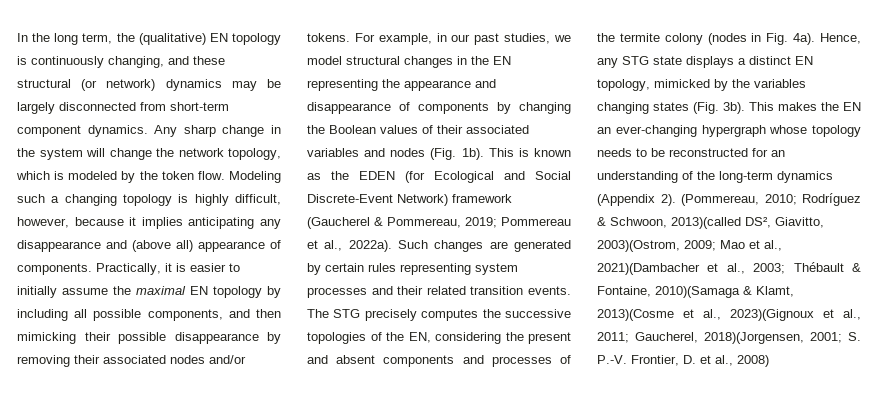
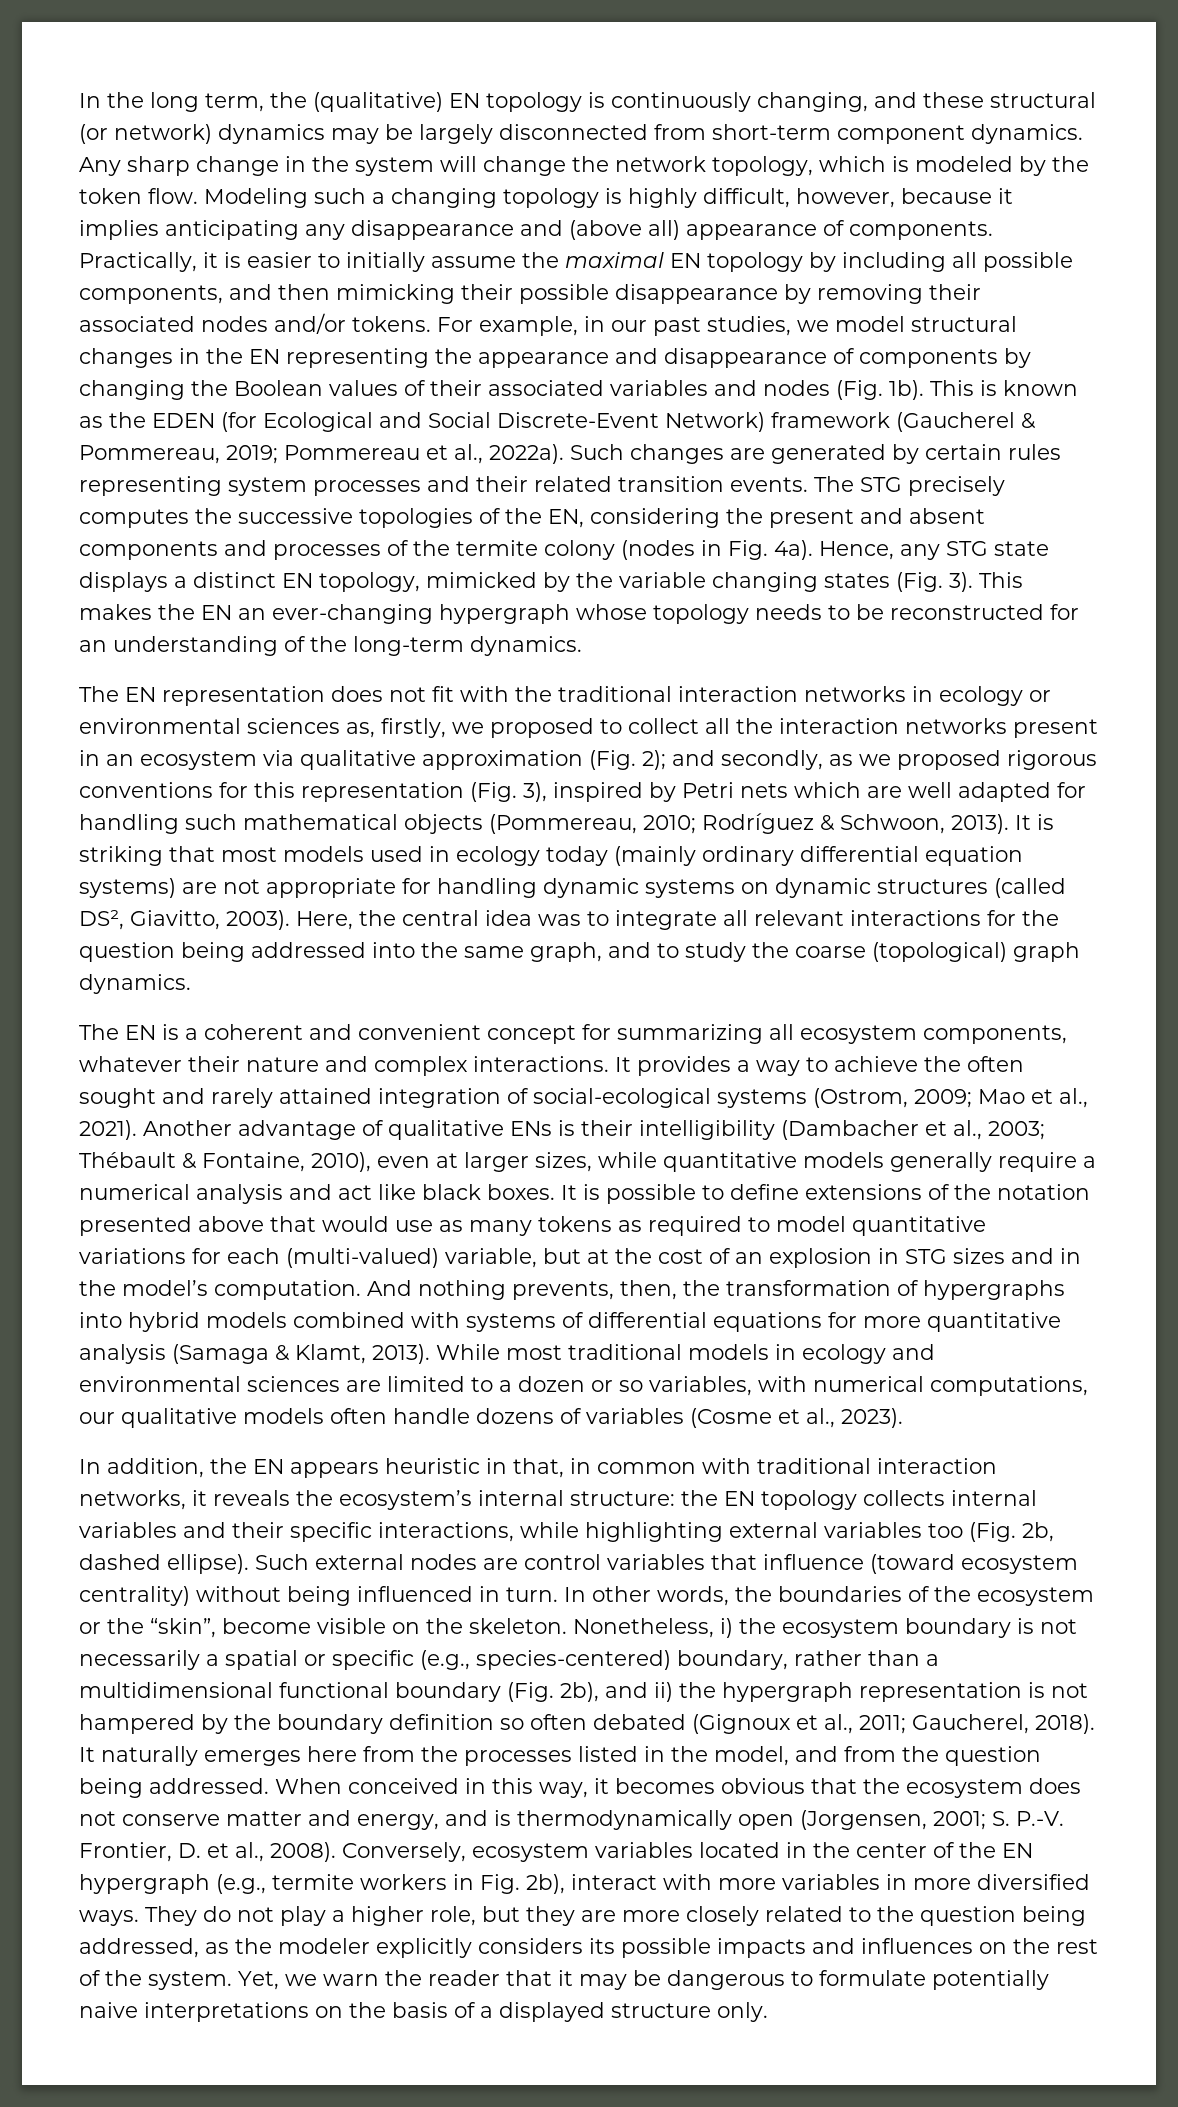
- Hence, any STG state displays a distinct EN topology, mimicked by the variables changing states (Fig. 3b).
+ Hence, any STG state displays a distinct EN topology, mimicked by the variable changing states (Fig. 3).
- This makes the EN an ever-changing hypergraph whose topology needs to be reconstructed for an understanding of the long-term dynamics (Appendix 2). (Pommereau, 2010; Rodríguez & Schwoon, 2013)(called DS², Giavitto, 2003)(Ostrom, 2009; Mao et al., 2021)(Dambacher et al., 2003; Thébault & Fontaine, 2010)(Samaga & Klamt, 2013)(Cosme et al., 2023)(Gignoux et al., 2011; Gaucherel, 2018)(Jorgensen, 2001; S. P.-V. Frontier, D. et al., 2008)
+ This makes the EN an ever-changing hypergraph whose topology needs to be reconstructed for an understanding of the long-term dynamics.
+ The EN representation does not fit with the traditional interaction networks in ecology or environmental sciences as, firstly, we proposed to collect all the interaction networks present in an ecosystem via qualitative approximation (Fig. 2); and secondly, as we proposed rigorous conventions for this representation (Fig. 3), inspired by Petri nets which are well adapted for handling such mathematical objects (Pommereau, 2010; Rodríguez & Schwoon, 2013). It is striking that most models used in ecology today (mainly ordinary differential equation systems) are not appropriate for handling dynamic systems on dynamic structures (called DS², Giavitto, 2003). Here, the central idea was to integrate all relevant interactions for the question being addressed into the same graph, and to study the coarse (topological) graph dynamics.
+ The EN is a coherent and convenient concept for summarizing all ecosystem components, whatever their nature and complex interactions. It provides a way to achieve the often sought and rarely attained integration of social-ecological systems (Ostrom, 2009; Mao et al., 2021). Another advantage of qualitative ENs is their intelligibility (Dambacher et al., 2003; Thébault & Fontaine, 2010), even at larger sizes, while quantitative models generally require a numerical analysis and act like black boxes. It is possible to define extensions of the notation presented above that would use as many tokens as required to model quantitative variations for each (multi-valued) variable, but at the cost of an explosion in STG sizes and in the model’s computation. And nothing prevents, then, the transformation of hypergraphs into hybrid models combined with systems of differential equations for more quantitative analysis (Samaga & Klamt, 2013). While most traditional models in ecology and environmental sciences are limited to a dozen or so variables, with numerical computations, our qualitative models often handle dozens of variables (Cosme et al., 2023).
+ In addition, the EN appears heuristic in that, in common with traditional interaction networks, it reveals the ecosystem’s internal structure: the EN topology collects internal variables and their specific interactions, while highlighting external variables too (Fig. 2b, dashed ellipse). Such external nodes are control variables that influence (toward ecosystem centrality) without being influenced in turn. In other words, the boundaries of the ecosystem or the “skin”, become visible on the skeleton. Nonetheless, i) the ecosystem boundary is not necessarily a spatial or specific (e.g., species-centered) boundary, rather than a multidimensional functional boundary (Fig. 2b), and ii) the hypergraph representation is not hampered by the boundary definition so often debated (Gignoux et al., 2011; Gaucherel, 2018). It naturally emerges here from the processes listed in the model, and from the question being addressed. When conceived in this way, it becomes obvious that the ecosystem does not conserve matter and energy, and is thermodynamically open (Jorgensen, 2001; S. P.-V. Frontier, D. et al., 2008). Conversely, ecosystem variables located in the center of the EN hypergraph (e.g., termite workers in Fig. 2b), interact with more variables in more diversified ways. They do not play a higher role, but they are more closely related to the question being addressed, as the modeler explicitly considers its possible impacts and influences on the rest of the system. Yet, we warn the reader that it may be dangerous to formulate potentially naive interpretations on the basis of a displayed structure only.

